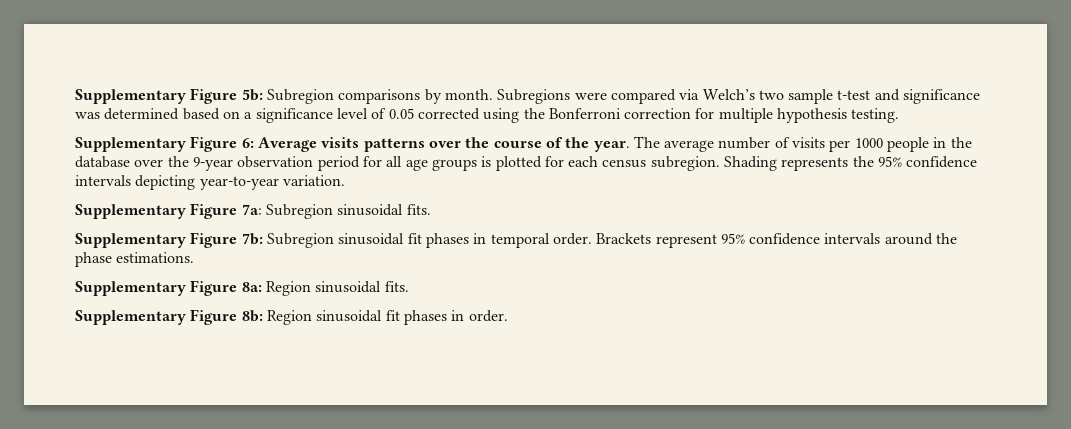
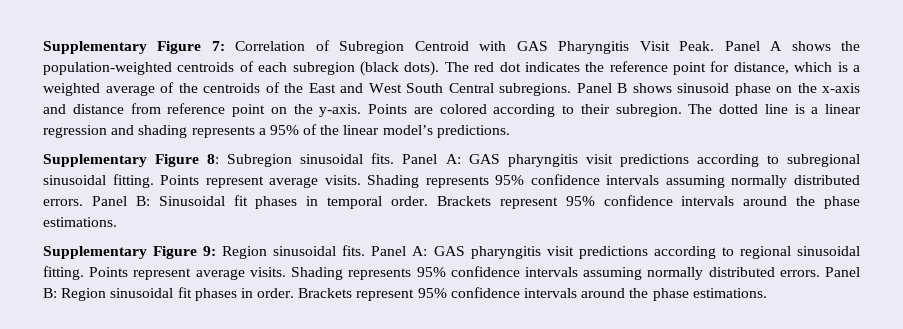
- Supplementary Figure 5b: Subregion comparisons by month. Subregions were compared via Welch’s two sample t-test and significance was determined based on a significance level of 0.05 corrected using the Bonferroni correction for multiple hypothesis testing.
- Supplementary Figure 6: Average visits patterns over the course of the year. The average number of visits per 1000 people in the database over the 9-year observation period for all age groups is plotted for each census subregion. Shading represents the 95% confidence intervals depicting year-to-year variation.
- Supplementary Figure 7a: Subregion sinusoidal fits.
- Supplementary Figure 7b: Subregion sinusoidal fit phases in temporal order.
+ Supplementary Figure 7: Correlation of Subregion Centroid with GAS Pharyngitis Visit Peak. Panel A shows the population-weighted centroids of each subregion (black dots). The red dot indicates the reference point for distance, which is a weighted average of the centroids of the East and West South Central subregions. Panel B shows sinusoid phase on the x-axis and distance from reference point on the y-axis. Points are colored according to their subregion. The dotted line is a linear regression and shading represents a 95% of the linear model’s predictions.
+ Supplementary Figure 8: Subregion sinusoidal fits. Panel A: GAS pharyngitis visit predictions according to subregional sinusoidal fitting. Points represent average visits. Shading represents 95% confidence intervals assuming normally distributed errors. Panel B: Sinusoidal fit phases in temporal order.
- Supplementary Figure 8a: Region sinusoidal fits.
- Supplementary Figure 8b: Region sinusoidal fit phases in order.
+ Supplementary Figure 9: Region sinusoidal fits. Panel A: GAS pharyngitis visit predictions according to regional sinusoidal fitting. Points represent average visits. Shading represents 95% confidence intervals assuming normally distributed errors. Panel B: Region sinusoidal fit phases in order. Brackets represent 95% confidence intervals around the phase estimations.

